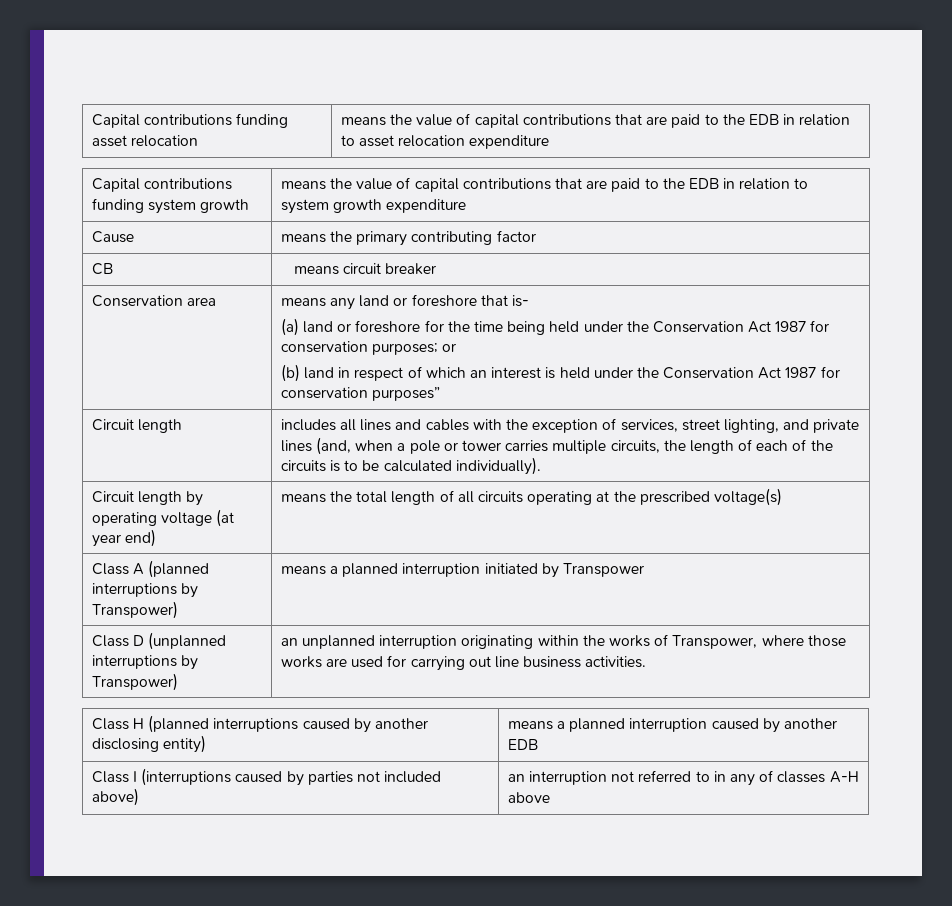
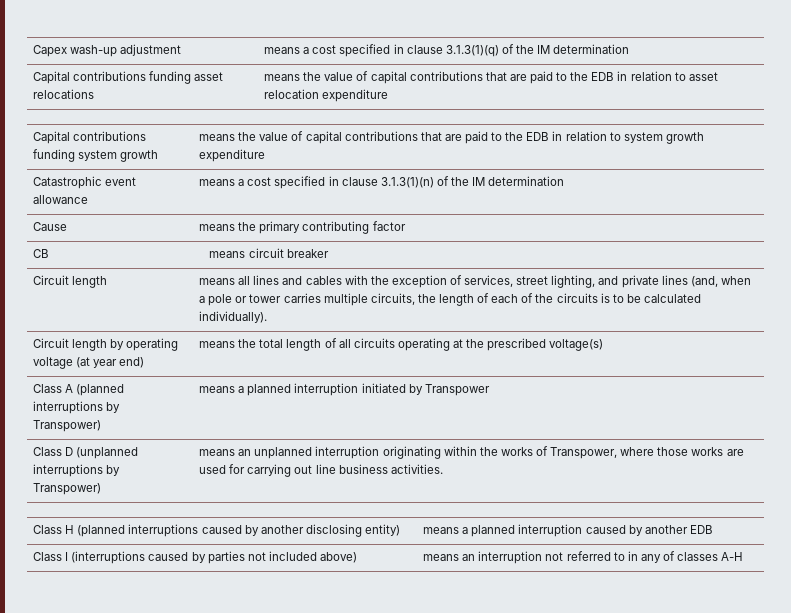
+ Capex wash-up adjustment | means a cost specified in clause 3.1.3(1)(q) of the IM determination
- Capital contributions funding asset relocation | means the value of capital contributions that are paid to the EDB in relation to asset relocation expenditure
+ Capital contributions funding asset relocations | means the value of capital contributions that are paid to the EDB in relation to asset relocation expenditure
+ Catastrophic event allowance | means a cost specified in clause 3.1.3(1)(n) of the IM determination
- Conservation area | means any land or foreshore that is-
- (a) land or foreshore for the time being held under the Conservation Act 1987 for conservation purposes; or
- (b) land in respect of which an interest is held under the Conservation Act 1987 for conservation purposes”
- Circuit length | includes all lines and cables with the exception of services, street lighting, and private lines (and, when a pole or tower carries multiple circuits, the length of each of the circuits is to be calculated individually).
+ Circuit length | means all lines and cables with the exception of services, street lighting, and private lines (and, when a pole or tower carries multiple circuits, the length of each of the circuits is to be calculated individually).
- Class D (unplanned interruptions by Transpower) | an unplanned interruption originating within the works of Transpower, where those works are used for carrying out line business activities.
+ Class D (unplanned interruptions by Transpower) | means an unplanned interruption originating within the works of Transpower, where those works are used for carrying out line business activities.
- Class I (interruptions caused by parties not included above) | an interruption not referred to in any of classes A-H above
+ Class I (interruptions caused by parties not included above) | means an interruption not referred to in any of classes A-H

